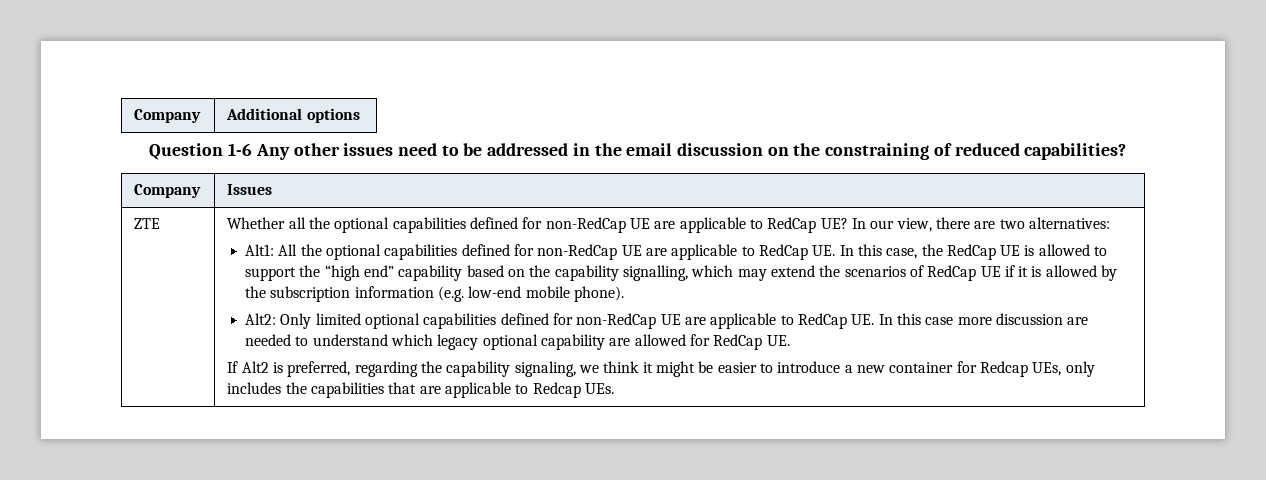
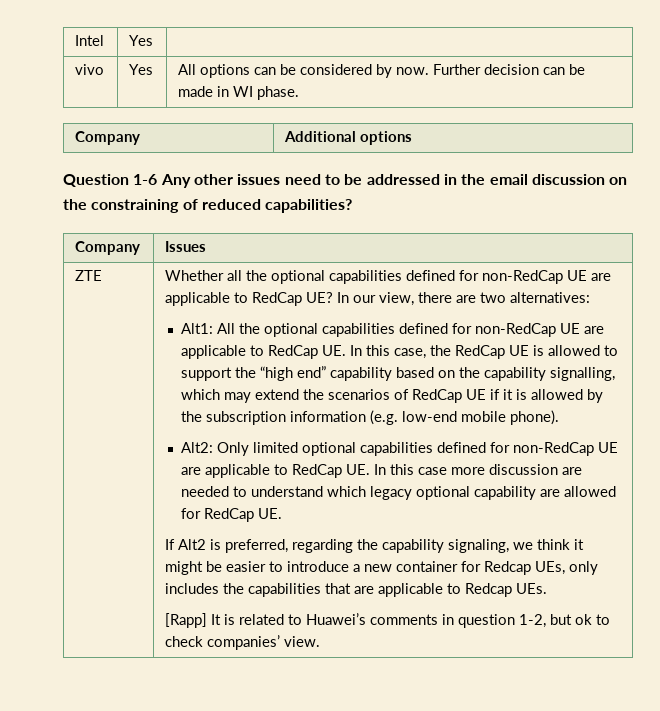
+ Intel | Yes |
+ vivo | Yes | All options can be considered by now. Further decision can be made in WI phase.
+ [Rapp] It is related to Huawei’s comments in question 1-2, but ok to check companies’ view.

